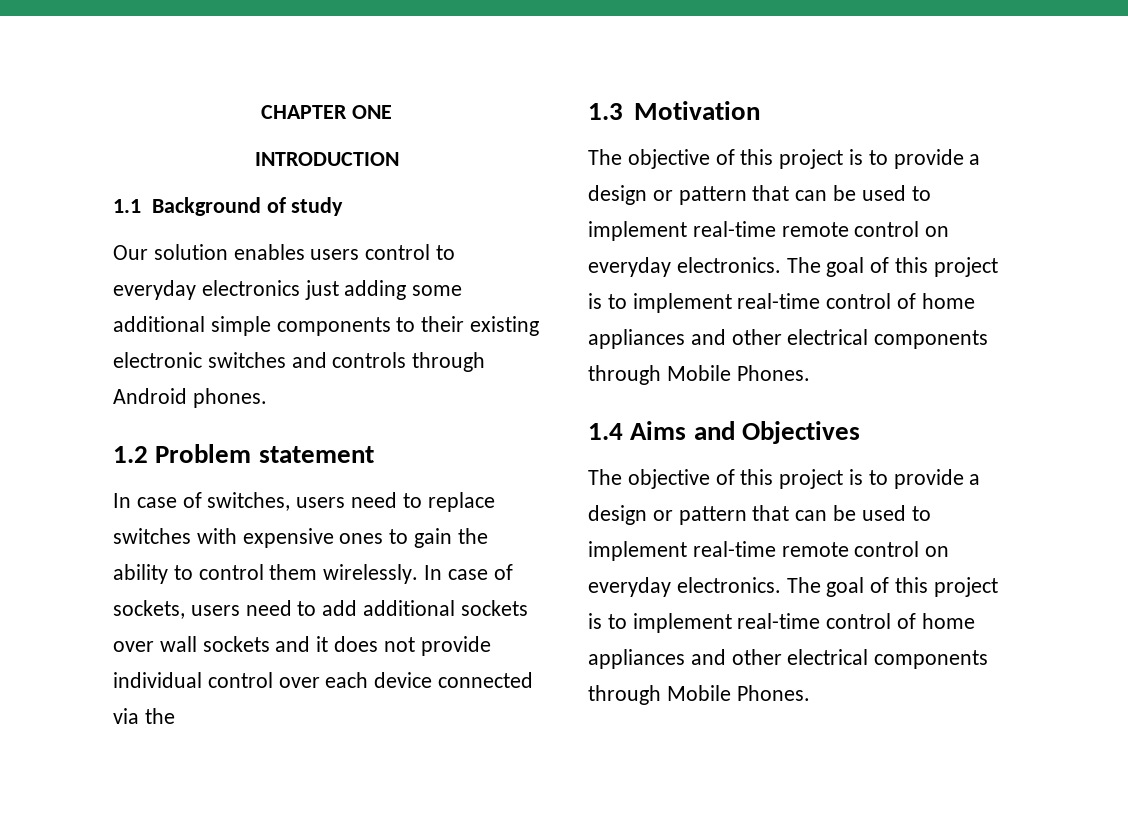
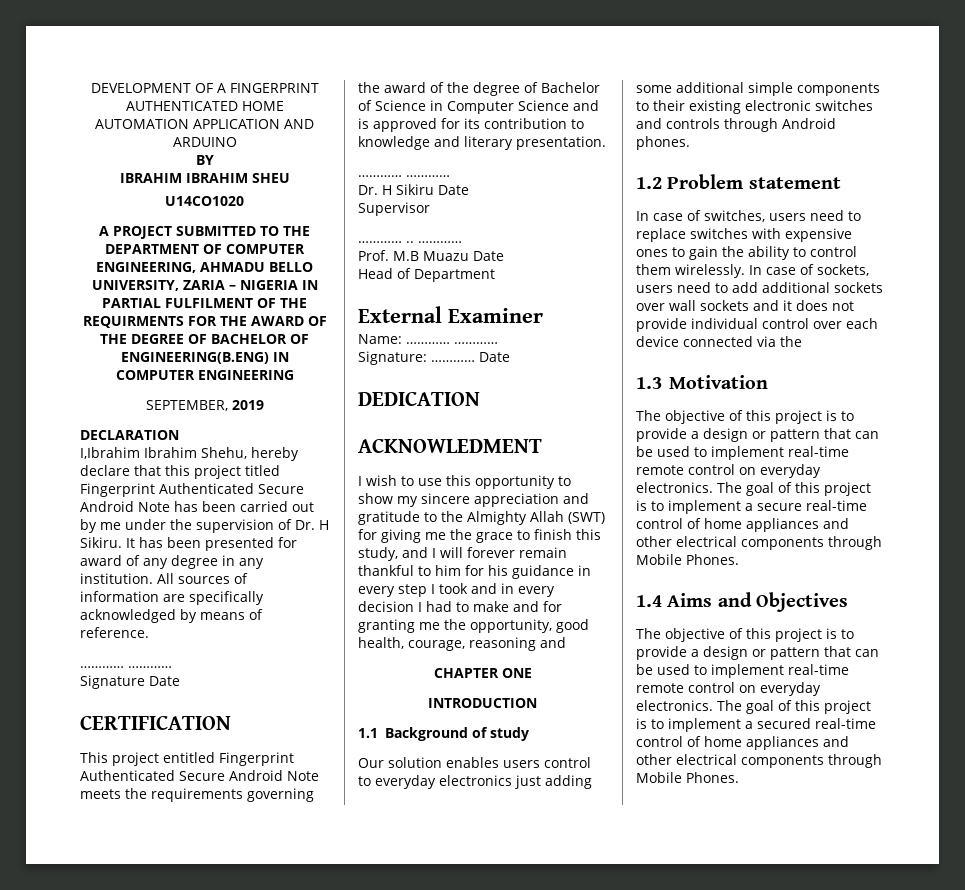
+ DEVELOPMENT OF A FINGERPRINT AUTHENTICATED HOME AUTOMATION APPLICATION AND ARDUINO
+ BY
+ IBRAHIM IBRAHIM SHEU
+ U14CO1020
+ A PROJECT SUBMITTED TO THE DEPARTMENT OF COMPUTER ENGINEERING, AHMADU BELLO UNIVERSITY, ZARIA – NIGERIA IN PARTIAL FULFILMENT OF THE REQUIRMENTS FOR THE AWARD OF THE DEGREE OF BACHELOR OF ENGINEERING(B.ENG) IN COMPUTER ENGINEERING
+ SEPTEMBER, 2019
+ DECLARATION
+ I,Ibrahim Ibrahim Shehu, hereby declare that this project titled Fingerprint Authenticated Secure Android Note has been carried out by me under the supervision of Dr. H Sikiru. It has been presented for award of any degree in any institution. All sources of information are specifically acknowledged by means of reference.
+ ………… …………
+ Signature Date
+ CERTIFICATION
+ This project entitled Fingerprint Authenticated Secure Android Note meets the requirements governing the award of the degree of Bachelor of Science in Computer Science and is approved for its contribution to knowledge and literary presentation.
+ ………… …………
+ Dr. H Sikiru Date
+ Supervisor
+ ………… .. …………
+ Prof. M.B Muazu Date
+ Head of Department
+ External Examiner
+ Name: ………… …………
+ Signature: ………… Date
+ DEDICATION
+ ACKNOWLEDMENT
+ I wish to use this opportunity to show my sincere appreciation and gratitude to the Almighty Allah (SWT) for giving me the grace to finish this study, and I will forever remain thankful to him for his guidance in every step I took and in every decision I had to make and for granting me the opportunity, good health, courage, reasoning and
  1.3 Motivation
- The objective of this project is to provide a design or pattern that can be used to implement real-time remote control on everyday electronics. The goal of this project is to implement real-time control of home appliances and other electrical components through Mobile Phones.
+ The objective of this project is to provide a design or pattern that can be used to implement real-time remote control on everyday electronics. The goal of this project is to implement a secure real-time control of home appliances and other electrical components through Mobile Phones.
  1.4 Aims and Objectives
- The objective of this project is to provide a design or pattern that can be used to implement real-time remote control on everyday electronics. The goal of this project is to implement real-time control of home appliances and other electrical components through Mobile Phones.
+ The objective of this project is to provide a design or pattern that can be used to implement real-time remote control on everyday electronics. The goal of this project is to implement a secured real-time control of home appliances and other electrical components through Mobile Phones.

